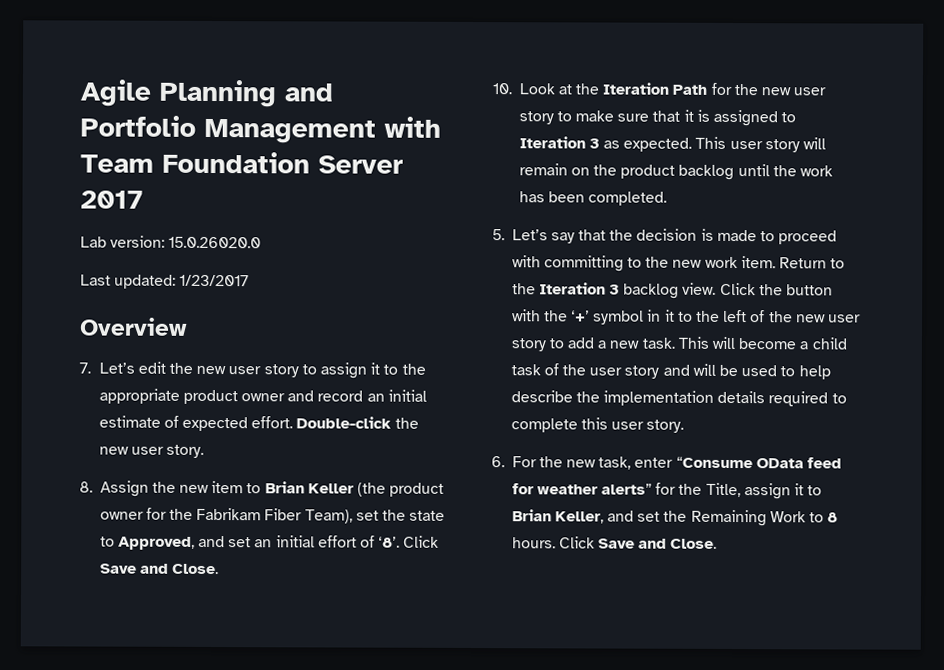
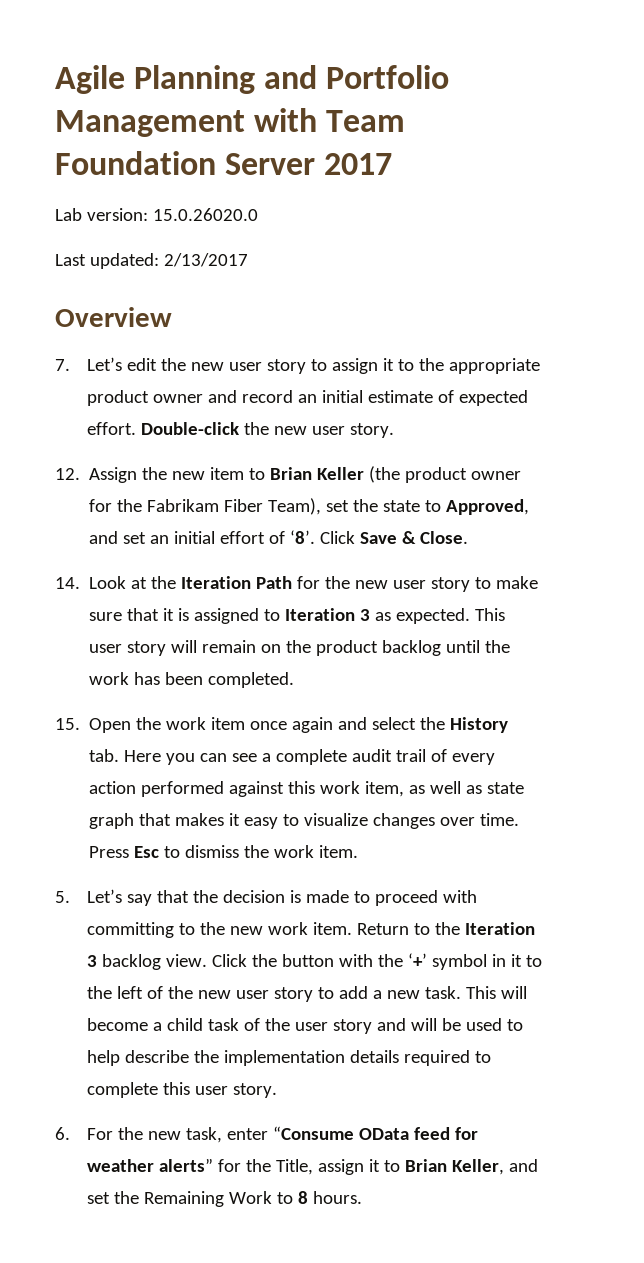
- Last updated: 1/23/2017
+ Last updated: 2/13/2017
- 8. Assign the new item to Brian Keller (the product owner for the Fabrikam Fiber Team), set the state to Approved, and set an initial effort of ‘8’. Click Save and Close.
+ 12. Assign the new item to Brian Keller (the product owner for the Fabrikam Fiber Team), set the state to Approved, and set an initial effort of ‘8’. Click Save & Close.
- 10. Look at the Iteration Path for the new user story to make sure that it is assigned to Iteration 3 as expected.
+ 14. Look at the Iteration Path for the new user story to make sure that it is assigned to Iteration 3 as expected.
+ 15. Open the work item once again and select the History tab. Here you can see a complete audit trail of every action performed against this work item, as well as state graph that makes it easy to visualize changes over time. Press Esc to dismiss the work item.
- 6. For the new task, enter “Consume OData feed for weather alerts” for the Title, assign it to Brian Keller, and set the Remaining Work to 8 hours. Click Save and Close.
+ 6. For the new task, enter “Consume OData feed for weather alerts” for the Title, assign it to Brian Keller, and set the Remaining Work to 8 hours.

